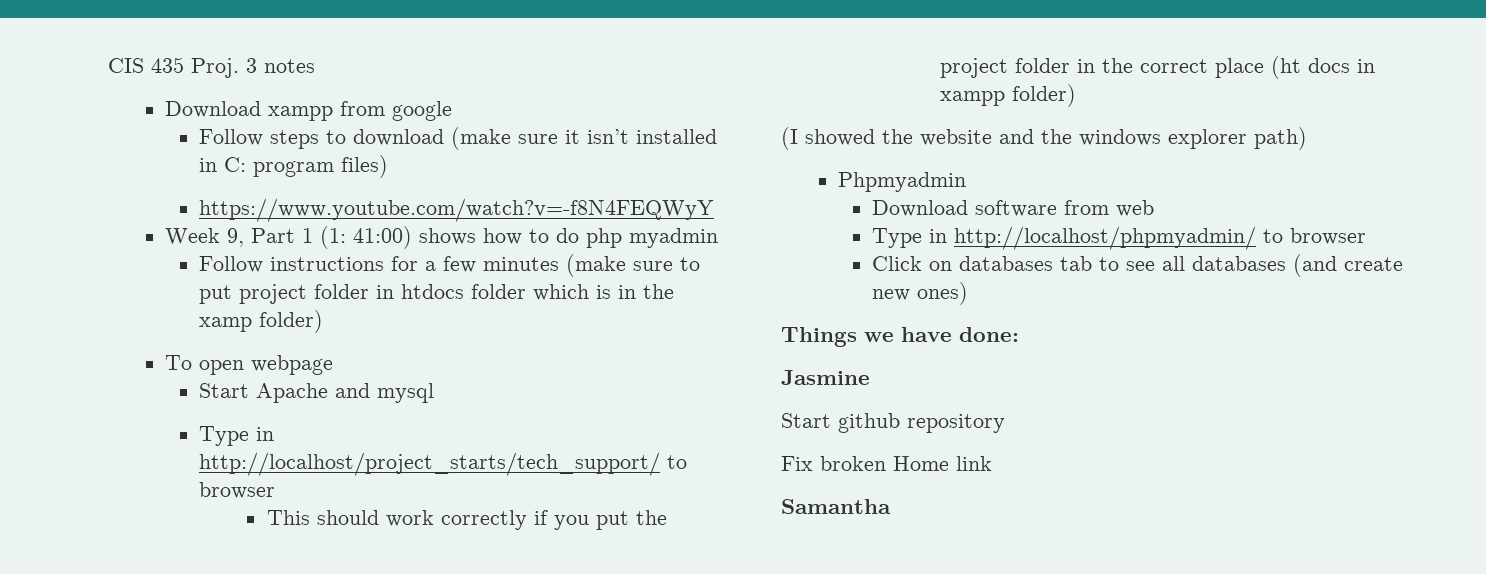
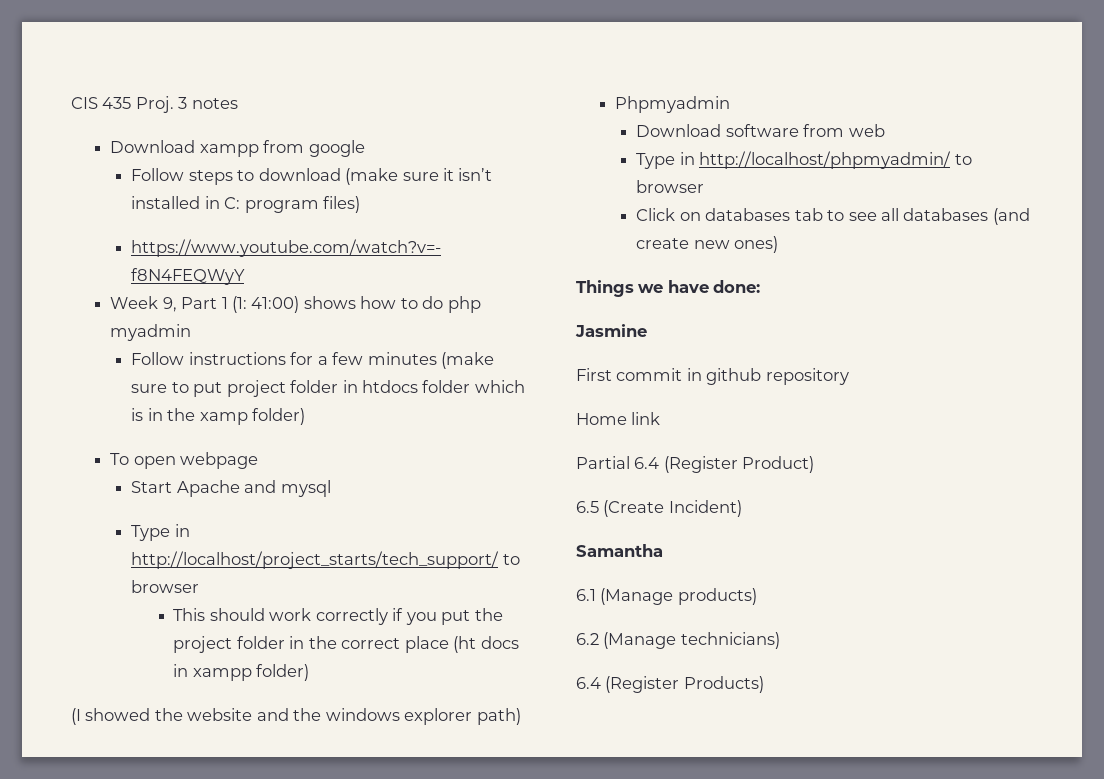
- Start github repository
+ First commit in github repository
- Fix broken Home link
+ Home link
+ Partial 6.4 (Register Product)
+ 6.5 (Create Incident)
  Samantha
+ 6.1 (Manage products)
+ 6.2 (Manage technicians)
+ 6.4 (Register Products)

